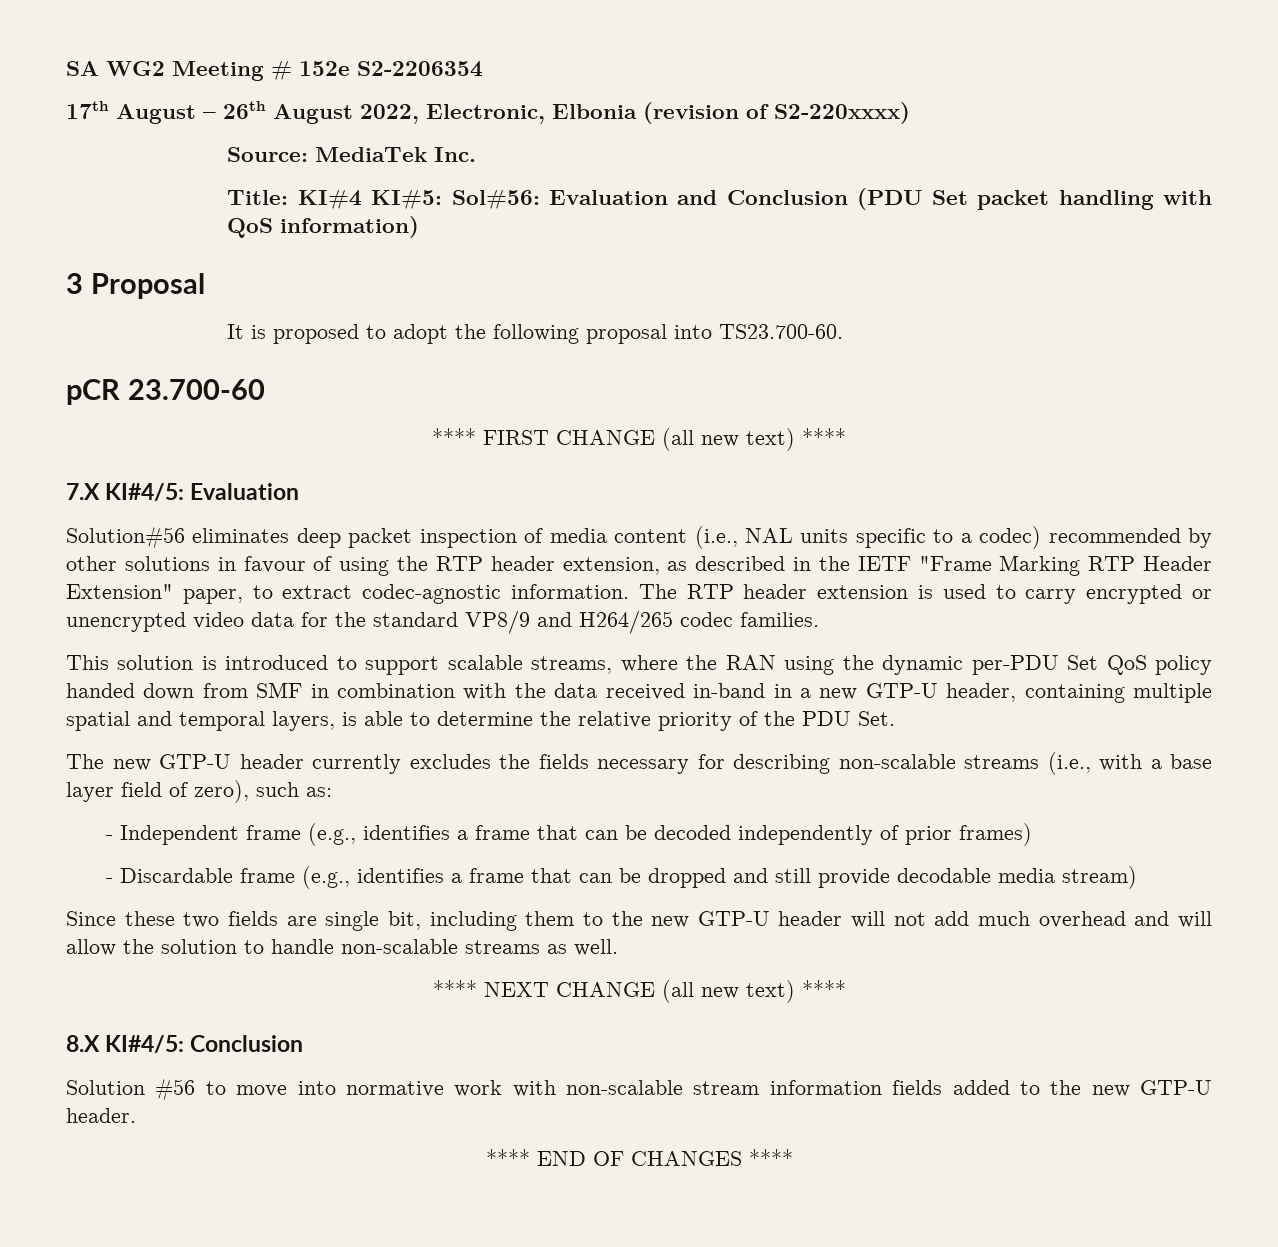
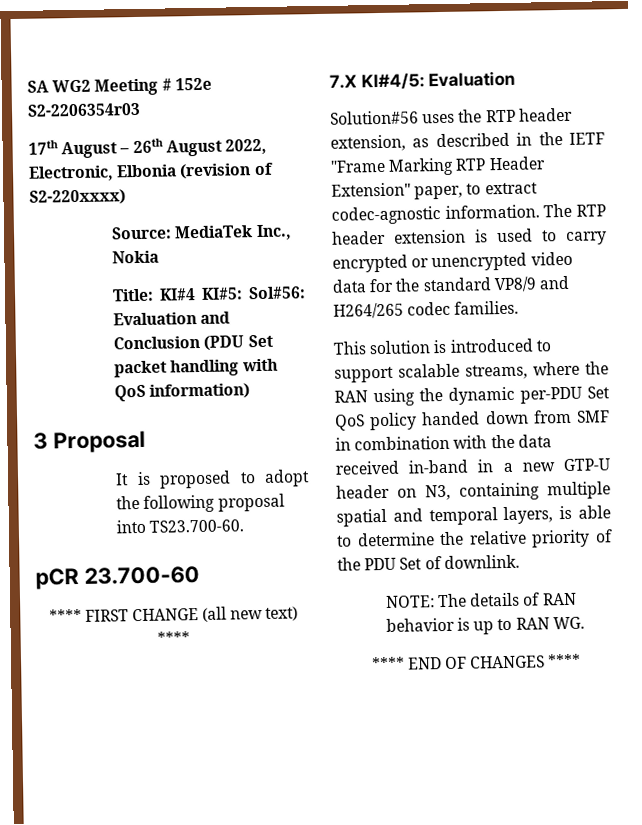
- SA WG2 Meeting # 152e S2-2206354
+ SA WG2 Meeting # 152e S2-2206354r03
- Source: MediaTek Inc.
+ Source: MediaTek Inc., Nokia
- Solution#56 eliminates deep packet inspection of media content (i.e., NAL units specific to a codec) recommended by other solutions in favour of using the RTP header extension, as described in the IETF "Frame Marking RTP Header Extension" paper, to extract codec-agnostic information.
+ Solution#56 uses the RTP header extension, as described in the IETF "Frame Marking RTP Header Extension" paper, to extract codec-agnostic information.
- This solution is introduced to support scalable streams, where the RAN using the dynamic per-PDU Set QoS policy handed down from SMF in combination with the data received in-band in a new GTP-U header, containing multiple spatial and temporal layers, is able to determine the relative priority of the PDU Set.
- The new GTP-U header currently excludes the fields necessary for describing non-scalable streams (i.e., with a base layer field of zero), such as:
- - Independent frame (e.g., identifies a frame that can be decoded independently of prior frames)
- - Discardable frame (e.g., identifies a frame that can be dropped and still provide decodable media stream)
- Since these two fields are single bit, including them to the new GTP-U header will not add much overhead and will allow the solution to handle non-scalable streams as well.
- **** NEXT CHANGE (all new text) ****
- 8.X KI#4/5: Conclusion
- Solution #56 to move into normative work with non-scalable stream information fields added to the new GTP-U header.
+ This solution is introduced to support scalable streams, where the RAN using the dynamic per-PDU Set QoS policy handed down from SMF in combination with the data received in-band in a new GTP-U header on N3, containing multiple spatial and temporal layers, is able to determine the relative priority of the PDU Set of downlink.
+ NOTE: The details of RAN behavior is up to RAN WG.

